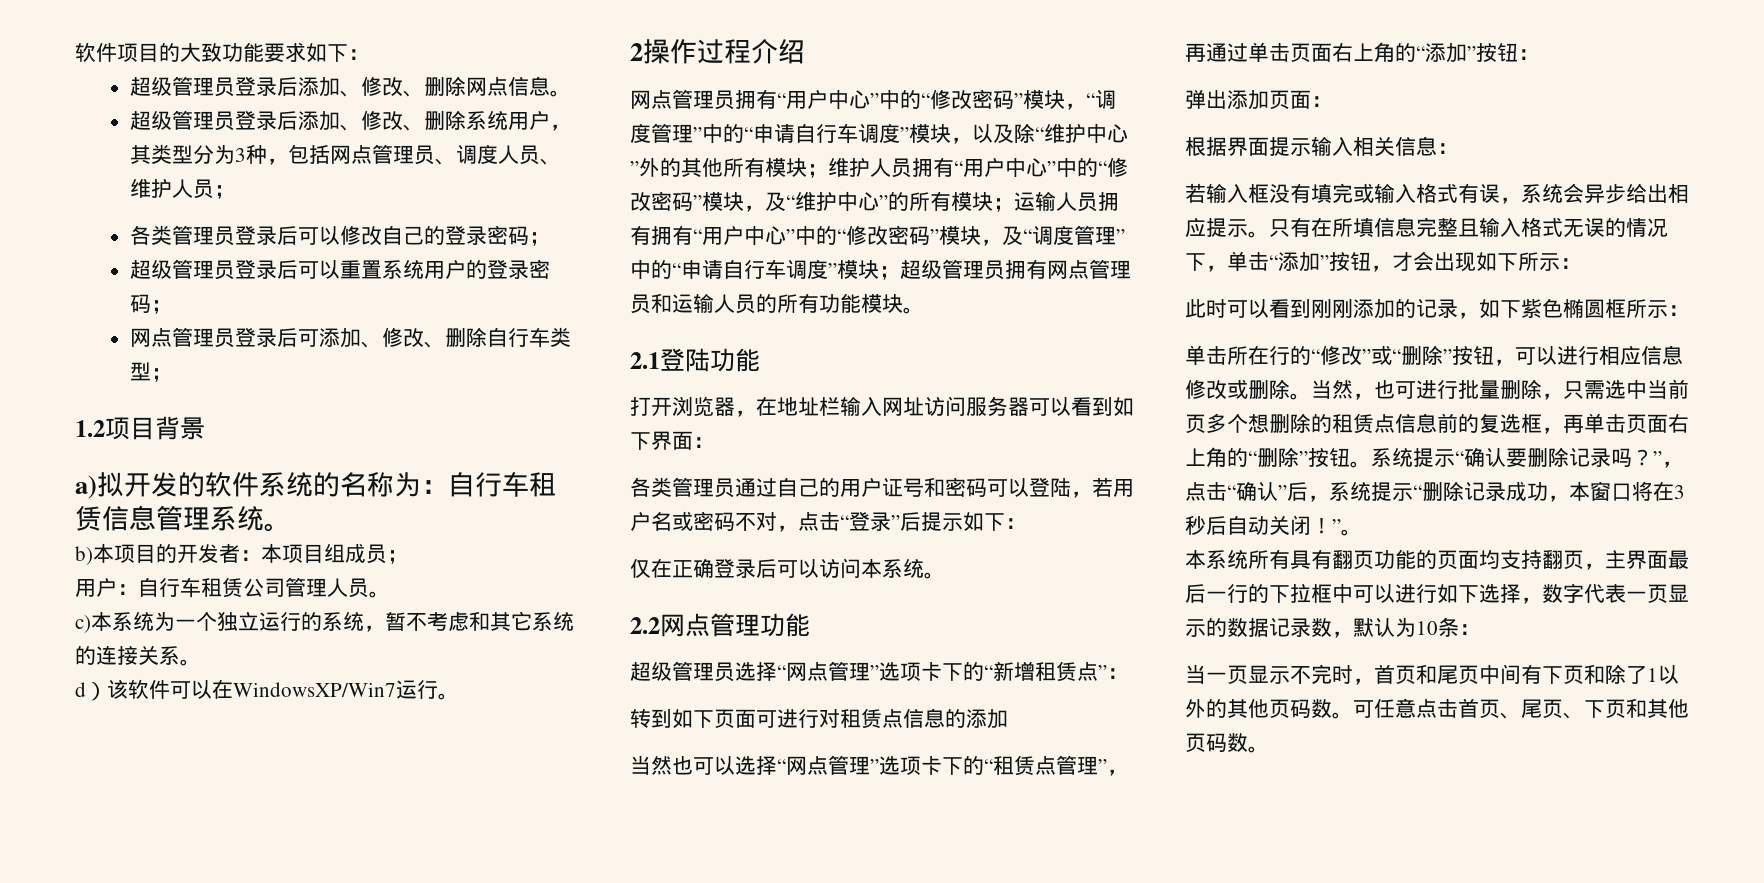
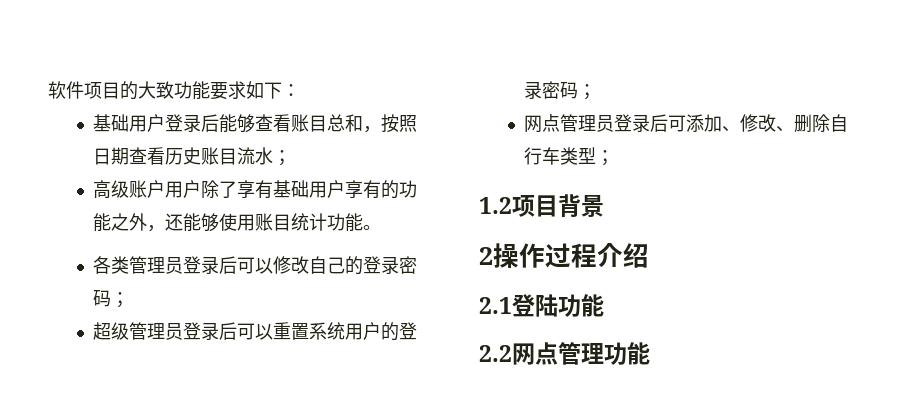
- 超级管理员登录后添加、修改、删除网点信息。
- 超级管理员登录后添加、修改、删除系统用户，其类型分为3种，包括网点管理员、调度人员、维护人员；
+ 基础用户登录后能够查看账目总和，按照日期查看历史账目流水；
+ 高级账户用户除了享有基础用户享有的功能之外，还能够使用账目统计功能。
- a)拟开发的软件系统的名称为：自行车租赁信息管理系统。
- b)本项目的开发者：本项目组成员；
- 用户：自行车租赁公司管理人员。
- c)本系统为一个独立运行的系统，暂不考虑和其它系统的连接关系。
- d）该软件可以在WindowsXP/Win7运行。
  2操作过程介绍
- 网点管理员拥有“用户中心”中的“修改密码”模块，“调度管理”中的“申请自行车调度”模块，以及除“维护中心”外的其他所有模块；维护人员拥有“用户中心”中的“修改密码”模块，及“维护中心”的所有模块；运输人员拥有拥有“用户中心”中的“修改密码”模块，及“调度管理”中的“申请自行车调度”模块；超级管理员拥有网点管理员和运输人员的所有功能模块。
  2.1登陆功能
- 打开浏览器，在地址栏输入网址访问服务器可以看到如下界面：
- 各类管理员通过自己的用户证号和密码可以登陆，若用户名或密码不对，点击“登录”后提示如下：
- 仅在正确登录后可以访问本系统。
  2.2网点管理功能
- 超级管理员选择“网点管理”选项卡下的“新增租赁点”：
- 转到如下页面可进行对租赁点信息的添加
- 当然也可以选择“网点管理”选项卡下的“租赁点管理”，再通过单击页面右上角的“添加”按钮：
- 弹出添加页面：
- 根据界面提示输入相关信息：
- 若输入框没有填完或输入格式有误，系统会异步给出相应提示。只有在所填信息完整且输入格式无误的情况下，单击“添加”按钮，才会出现如下所示：
- 此时可以看到刚刚添加的记录，如下紫色椭圆框所示：
- 单击所在行的“修改”或“删除”按钮，可以进行相应信息修改或删除。当然，也可进行批量删除，只需选中当前页多个想删除的租赁点信息前的复选框，再单击页面右上角的“删除”按钮。系统提示“确认要删除记录吗？”，点击“确认”后，系统提示“删除记录成功，本窗口将在3秒后自动关闭！”。
- 本系统所有具有翻页功能的页面均支持翻页，主界面最后一行的下拉框中可以进行如下选择，数字代表一页显示的数据记录数，默认为10条：
- 当一页显示不完时，首页和尾页中间有下页和除了1以外的其他页码数。可任意点击首页、尾页、下页和其他页码数。

